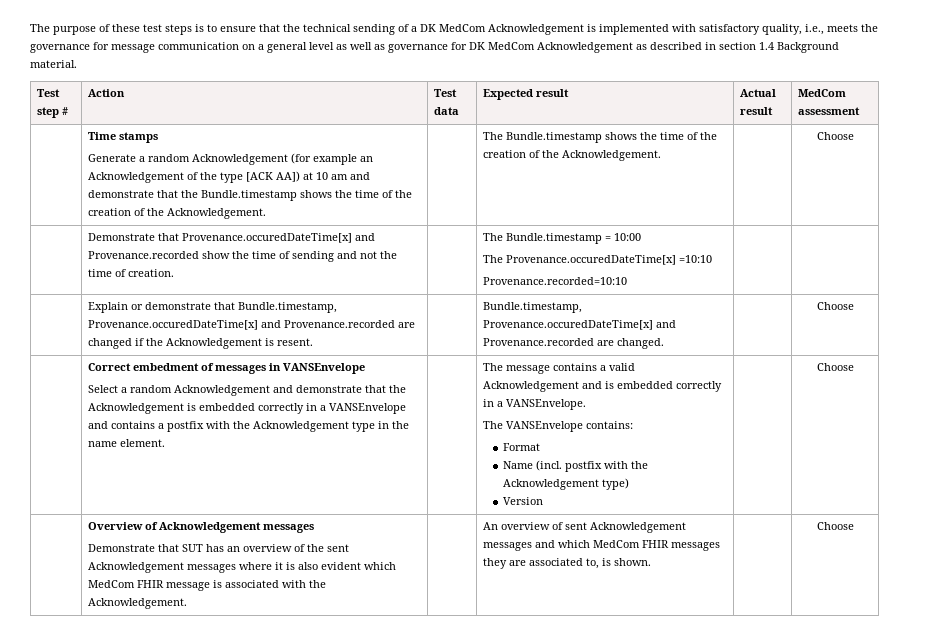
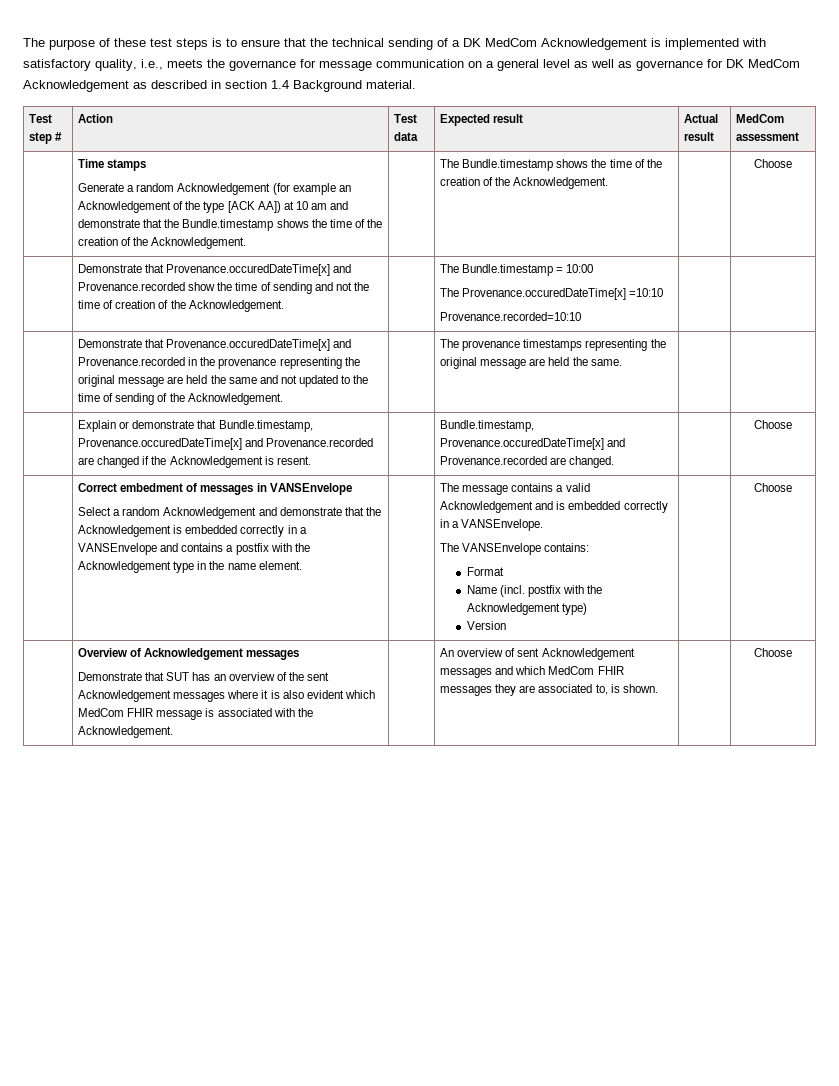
- | Demonstrate that Provenance.occuredDateTime[x] and Provenance.recorded show the time of sending and not the time of creation. | | The Bundle.timestamp = 10:00
+ | Demonstrate that Provenance.occuredDateTime[x] and Provenance.recorded show the time of sending and not the time of creation of the Acknowledgement. | | The Bundle.timestamp = 10:00
+ | Demonstrate that Provenance.occuredDateTime[x] and Provenance.recorded in the provenance representing the original message are held the same and not updated to the time of sending of the Acknowledgement. | | The provenance timestamps representing the original message are held the same. | |

